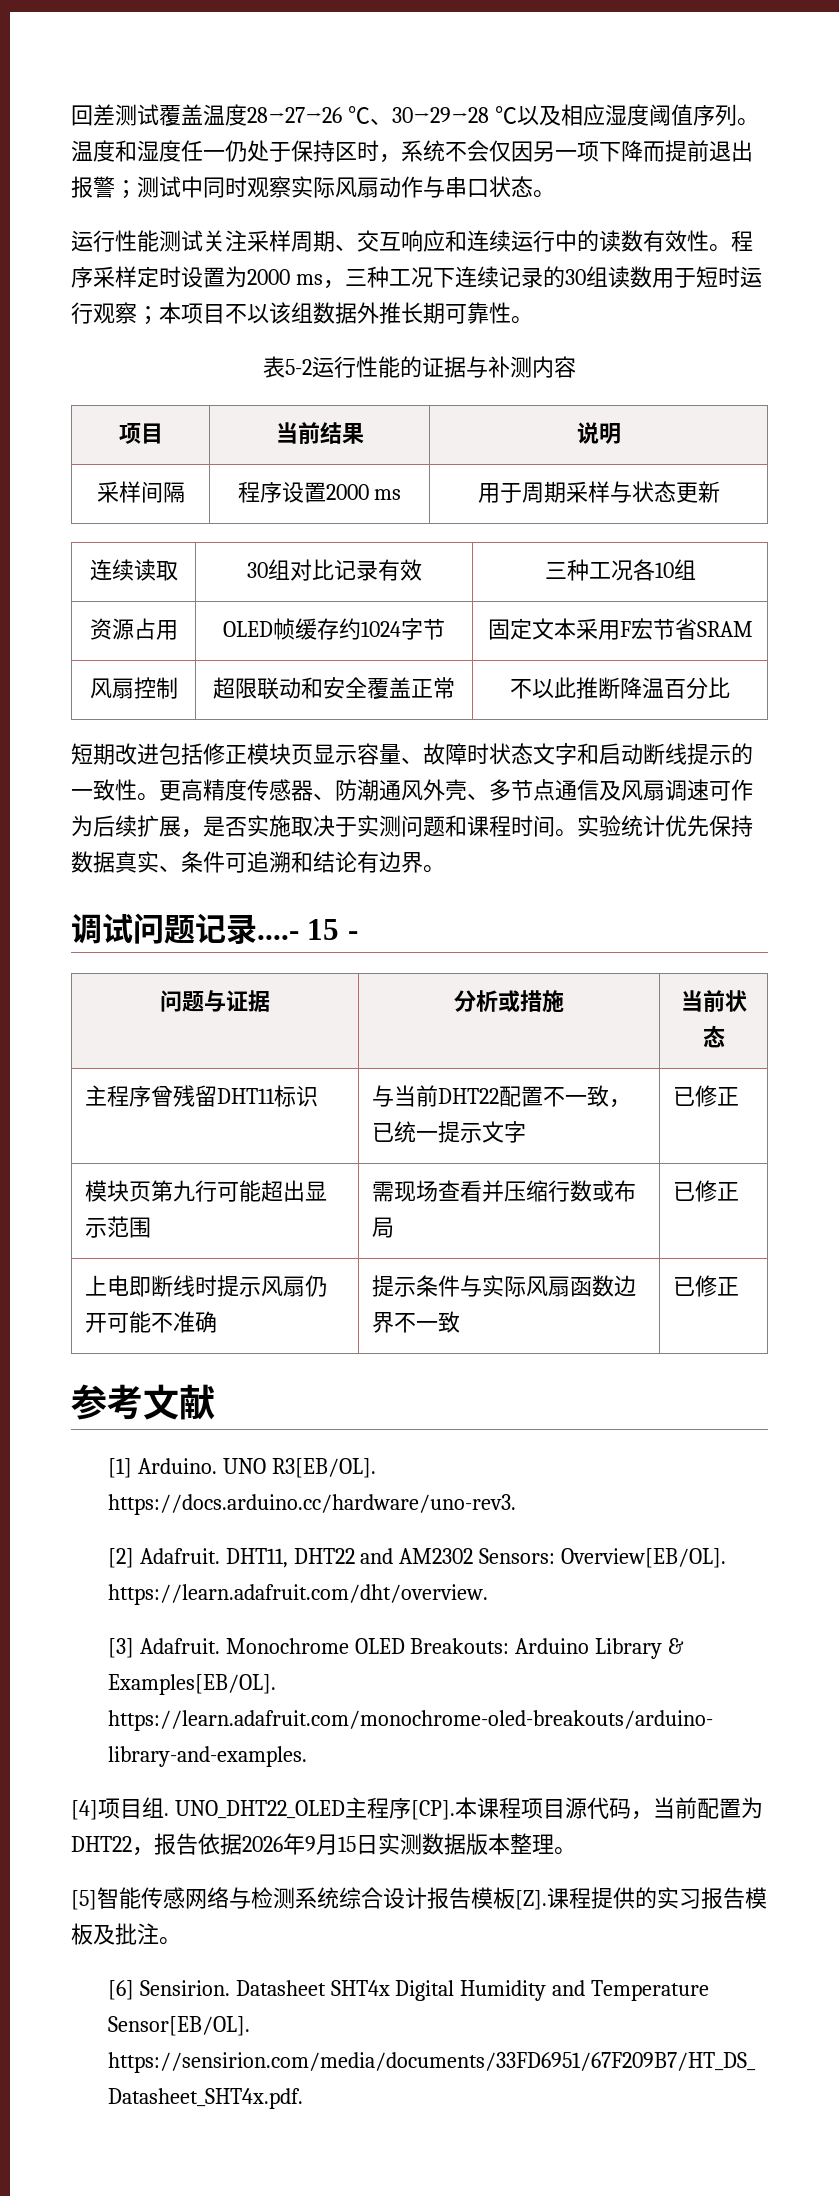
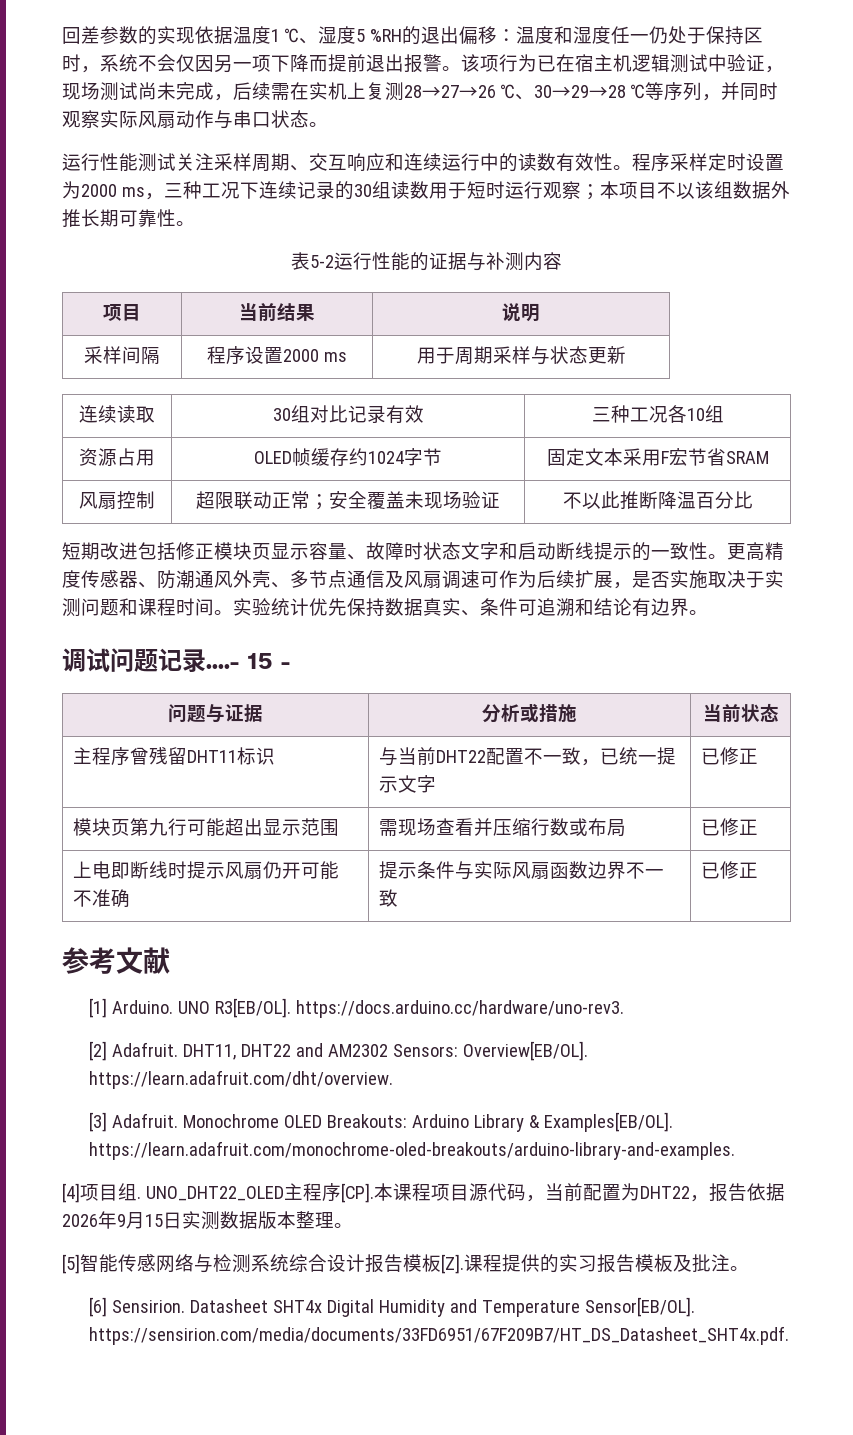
- 回差测试覆盖温度28→27→26 ℃、30→29→28 ℃以及相应湿度阈值序列。温度和湿度任一仍处于保持区时，系统不会仅因另一项下降而提前退出报警；测试中同时观察实际风扇动作与串口状态。
+ 回差参数的实现依据温度1 ℃、湿度5 %RH的退出偏移：温度和湿度任一仍处于保持区时，系统不会仅因另一项下降而提前退出报警。该项行为已在宿主机逻辑测试中验证，现场测试尚未完成，后续需在实机上复测28→27→26 ℃、30→29→28 ℃等序列，并同时观察实际风扇动作与串口状态。
- 风扇控制 | 超限联动和安全覆盖正常 | 不以此推断降温百分比
+ 风扇控制 | 超限联动正常；安全覆盖未现场验证 | 不以此推断降温百分比

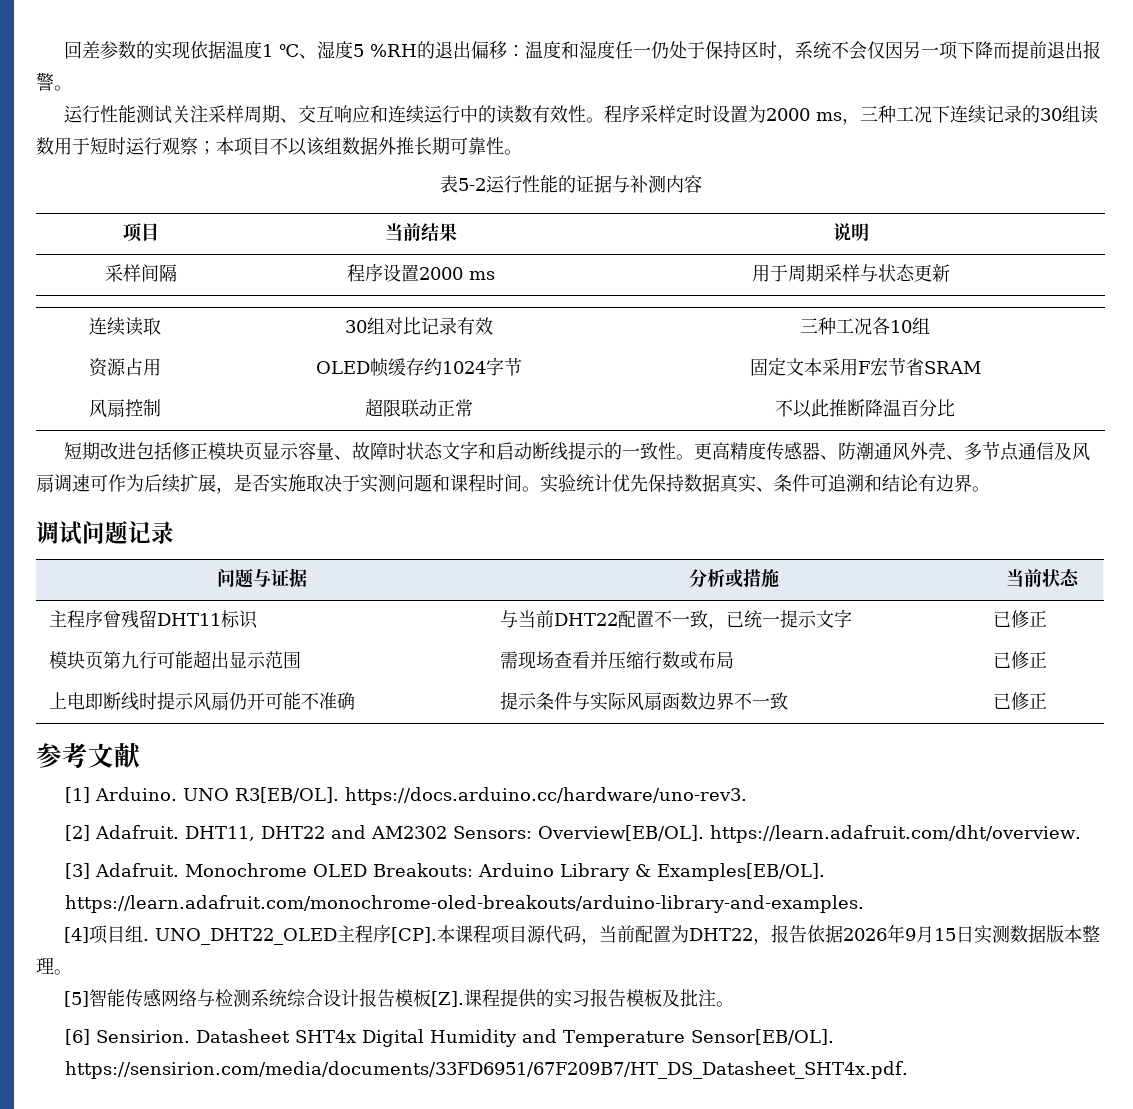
- 该项行为已在宿主机逻辑测试中验证，现场测试尚未完成，后续需在实机上复测28→27→26 ℃、30→29→28 ℃等序列，并同时观察实际风扇动作与串口状态。
- 风扇控制 | 超限联动正常；安全覆盖未现场验证 | 不以此推断降温百分比
+ 风扇控制 | 超限联动正常 | 不以此推断降温百分比
- 调试问题记录....- 15 -
+ 调试问题记录

